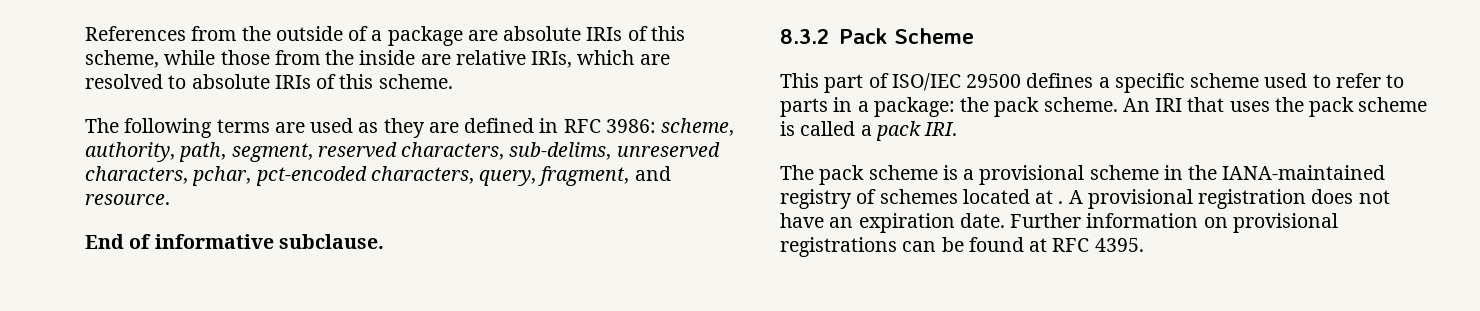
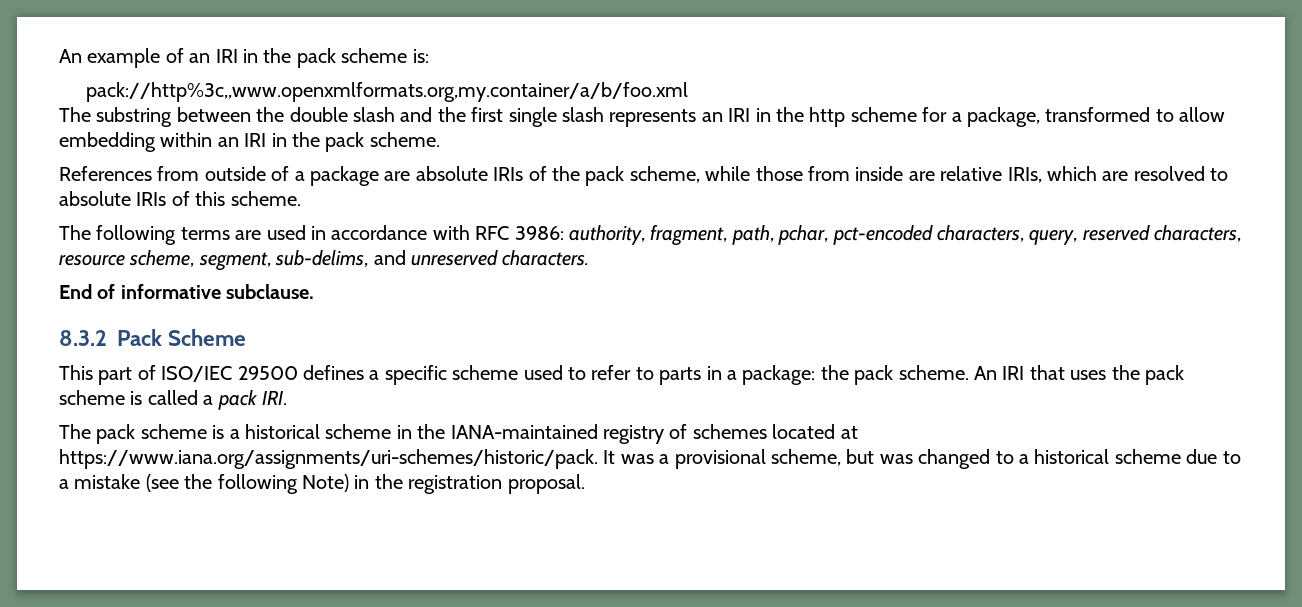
+ An example of an IRI in the pack scheme is:
+ pack://http%3c,,www.openxmlformats.org,my.container/a/b/foo.xml
+ The substring between the double slash and the first single slash represents an IRI in the http scheme for a package, transformed to allow embedding within an IRI in the pack scheme.
- References from the outside of a package are absolute IRIs of this scheme, while those from the inside are relative IRIs, which are resolved to absolute IRIs of this scheme.
+ References from outside of a package are absolute IRIs of the pack scheme, while those from inside are relative IRIs, which are resolved to absolute IRIs of this scheme.
- The following terms are used as they are defined in RFC 3986: scheme, authority, path, segment, reserved characters, sub-delims, unreserved characters, pchar, pct-encoded characters, query, fragment, and resource.
+ The following terms are used in accordance with RFC 3986: authority, fragment, path, pchar, pct-encoded characters, query, reserved characters, resource scheme, segment, sub-delims, and unreserved characters.
- The pack scheme is a provisional scheme in the IANA-maintained registry of schemes located at . A provisional registration does not have an expiration date. Further information on provisional registrations can be found at RFC 4395.
+ The pack scheme is a historical scheme in the IANA-maintained registry of schemes located at https://www.iana.org/assignments/uri-schemes/historic/pack. It was a provisional scheme, but was changed to a historical scheme due to a mistake (see the following Note) in the registration proposal.

